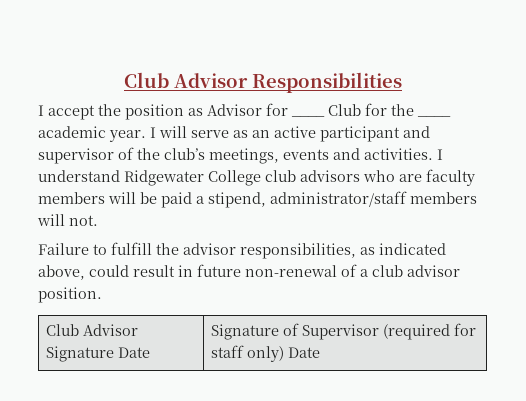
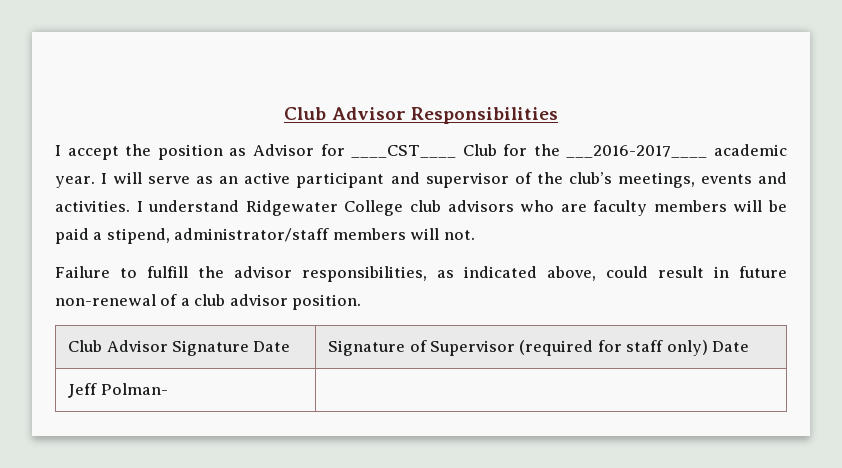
- I accept the position as Advisor for ____ Club for the ____ academic year.
+ I accept the position as Advisor for ____CST____ Club for the ___2016-2017____ academic year.
+ Jeff Polman- |

